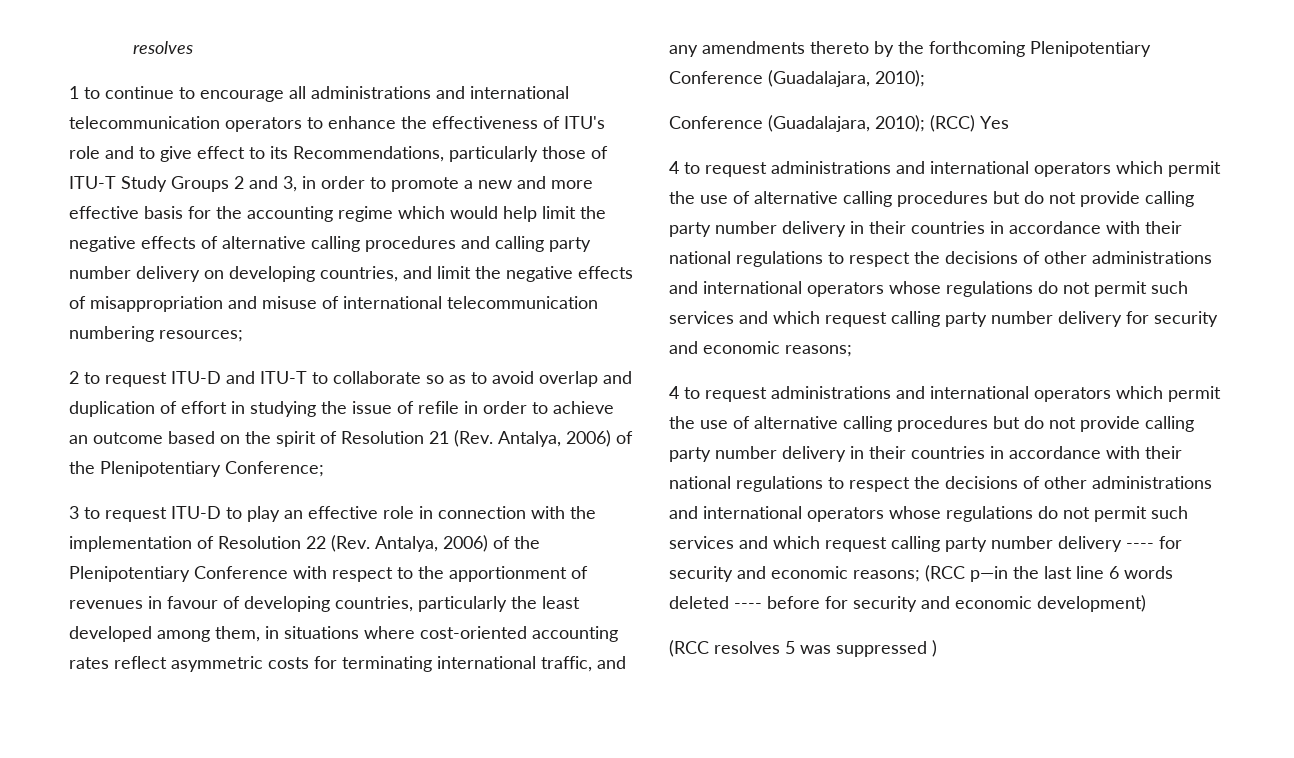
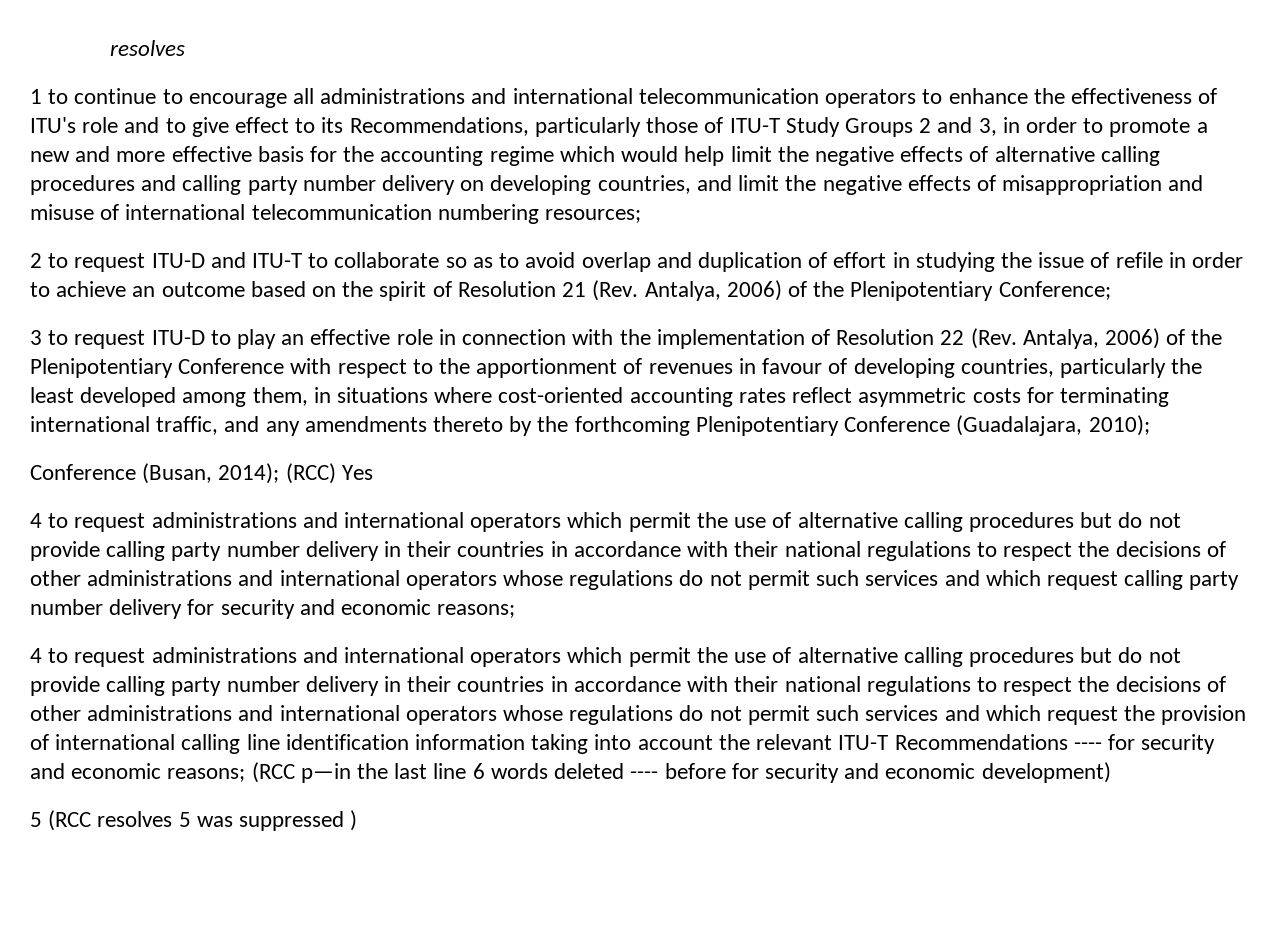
- Conference (Guadalajara, 2010); (RCC) Yes
+ Conference (Busan, 2014); (RCC) Yes
- 4 to request administrations and international operators which permit the use of alternative calling procedures but do not provide calling party number delivery in their countries in accordance with their national regulations to respect the decisions of other administrations and international operators whose regulations do not permit such services and which request calling party number delivery ---- for security and economic reasons;
+ 4 to request administrations and international operators which permit the use of alternative calling procedures but do not provide calling party number delivery in their countries in accordance with their national regulations to respect the decisions of other administrations and international operators whose regulations do not permit such services and which request the provision of international calling line identification information taking into account the relevant ITU-T Recommendations ---- for security and economic reasons;
- (RCC resolves 5 was suppressed )
+ 5 (RCC resolves 5 was suppressed )

